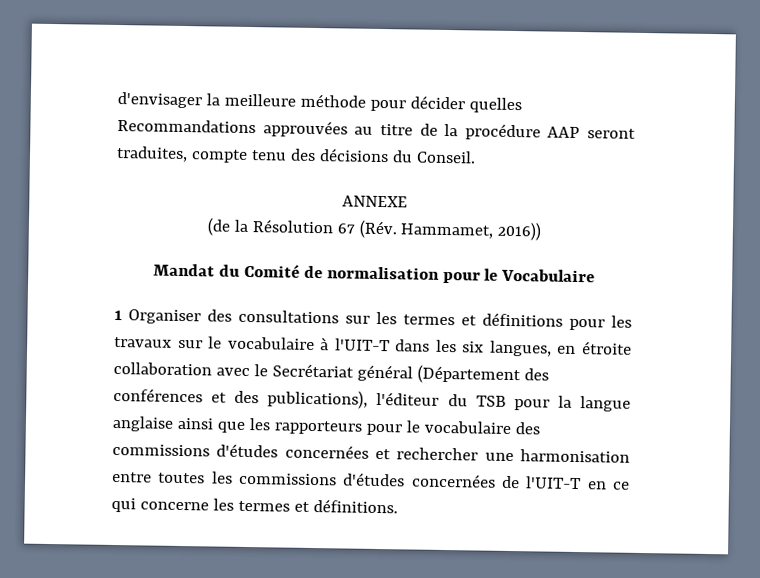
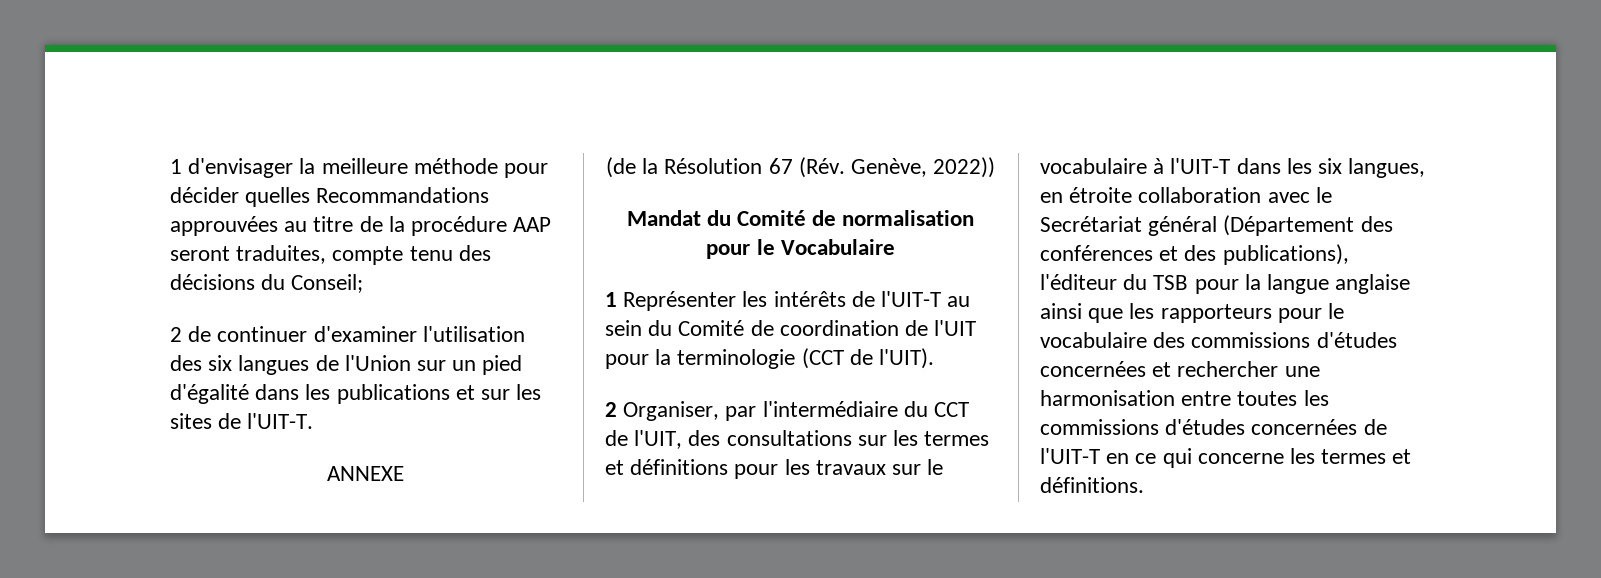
- d'envisager la meilleure méthode pour décider quelles Recommandations approuvées au titre de la procédure AAP seront traduites, compte tenu des décisions du Conseil.
+ 1 d'envisager la meilleure méthode pour décider quelles Recommandations approuvées au titre de la procédure AAP seront traduites, compte tenu des décisions du Conseil;
+ 2 de continuer d'examiner l'utilisation des six langues de l'Union sur un pied d'égalité dans les publications et sur les sites de l'UIT-T.
- (de la Résolution 67 (Rév. Hammamet, 2016))
+ (de la Résolution 67 (Rév. Genève, 2022))
- 1 Organiser des consultations sur les termes et définitions pour les travaux sur le vocabulaire à l'UIT-T dans les six langues, en étroite collaboration avec le Secrétariat général (Département des conférences et des publications), l'éditeur du TSB pour la langue anglaise ainsi que les rapporteurs pour le vocabulaire des commissions d'études concernées et rechercher une harmonisation entre toutes les commissions d'études concernées de l'UIT-T en ce qui concerne les termes et définitions.
+ 1 Représenter les intérêts de l'UIT-T au sein du Comité de coordination de l'UIT pour la terminologie (CCT de l'UIT).
+ 2 Organiser, par l'intermédiaire du CCT de l'UIT, des consultations sur les termes et définitions pour les travaux sur le vocabulaire à l'UIT-T dans les six langues, en étroite collaboration avec le Secrétariat général (Département des conférences et des publications), l'éditeur du TSB pour la langue anglaise ainsi que les rapporteurs pour le vocabulaire des commissions d'études concernées et rechercher une harmonisation entre toutes les commissions d'études concernées de l'UIT-T en ce qui concerne les termes et définitions.

